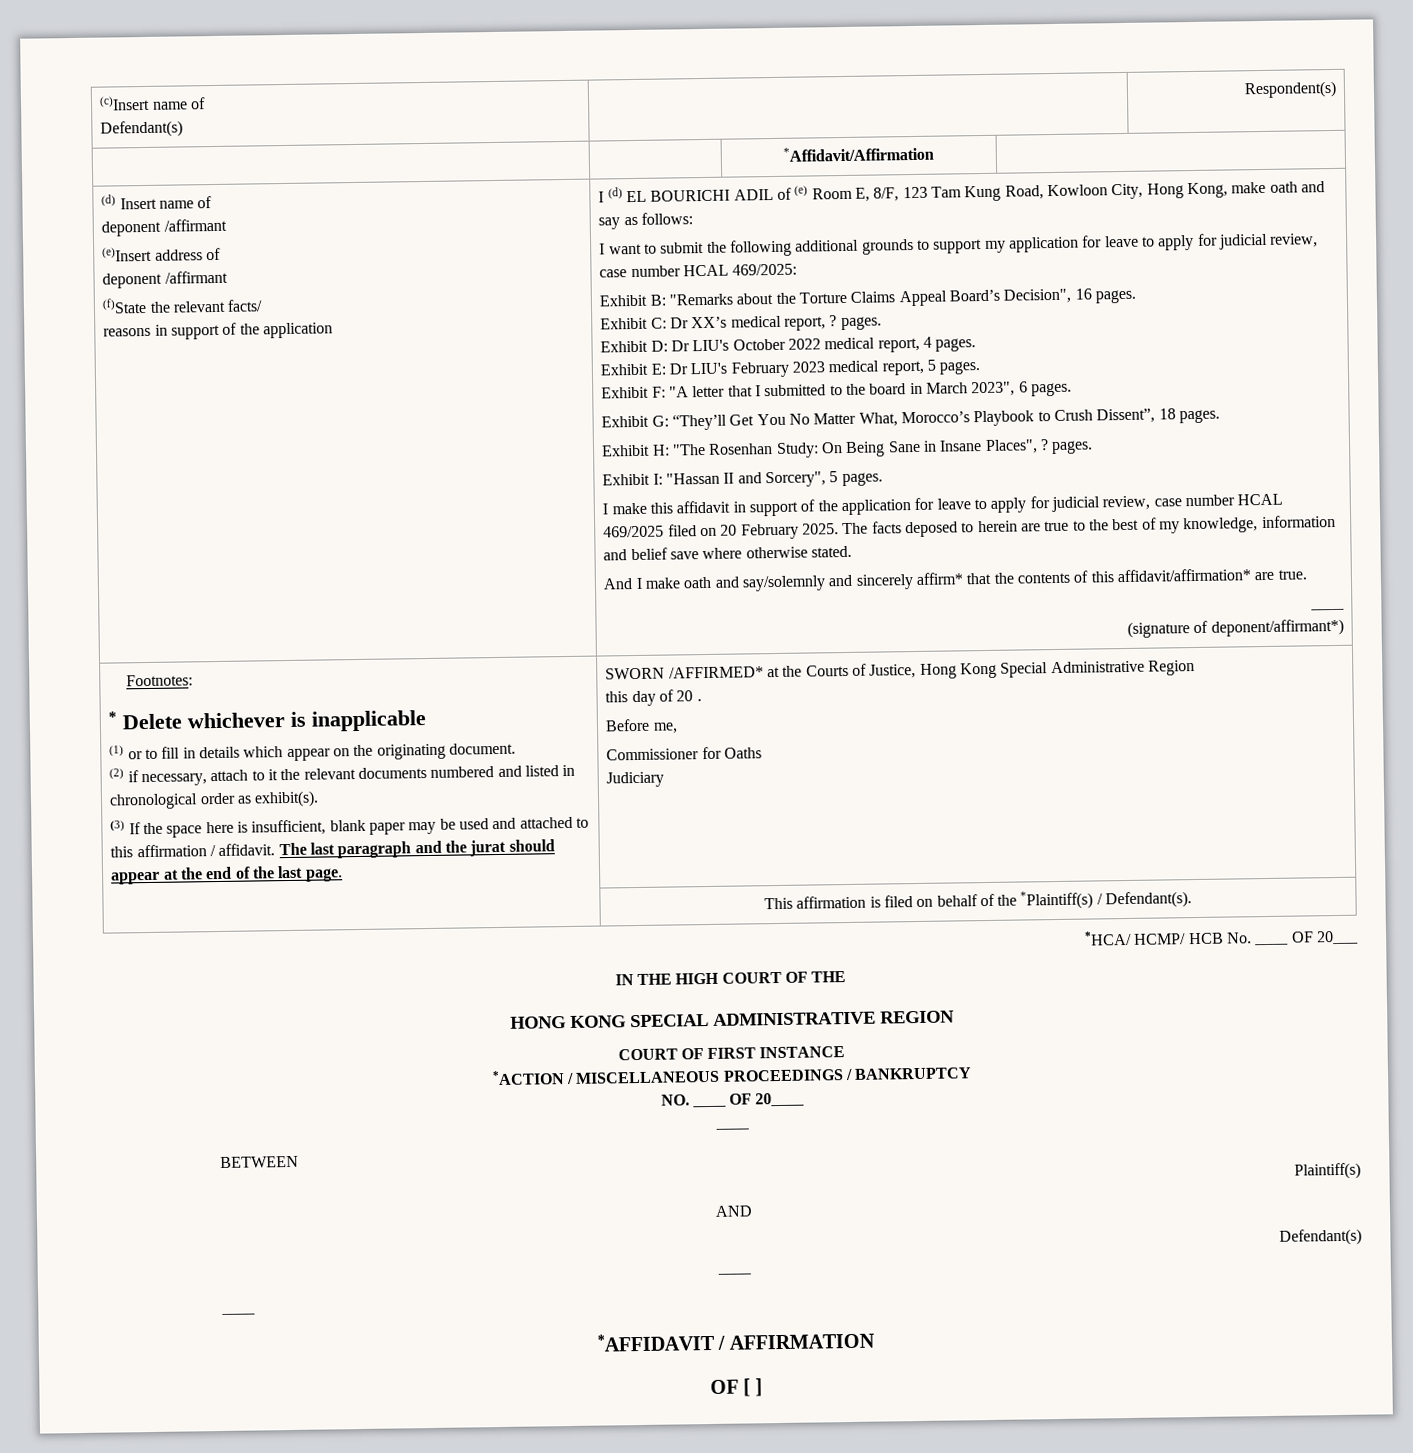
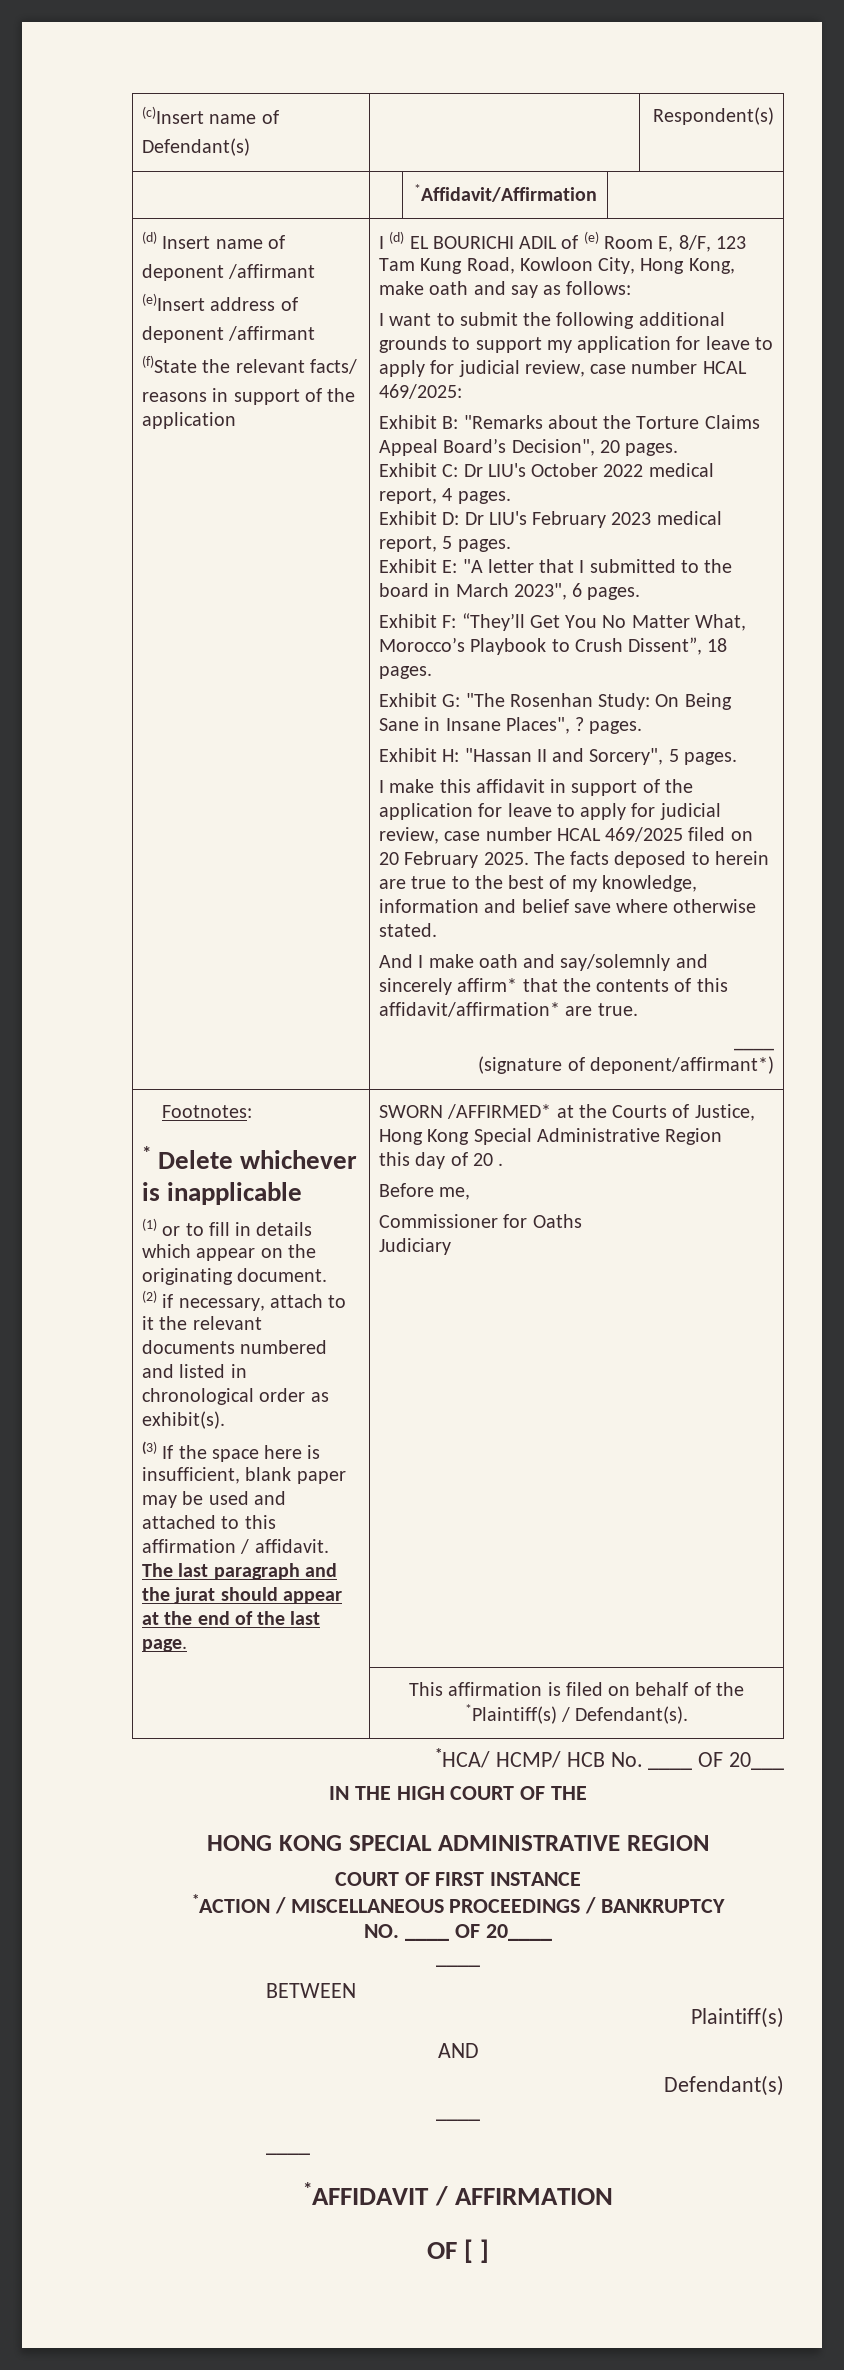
- Exhibit B: "Remarks about the Torture Claims Appeal Board’s Decision", 16 pages.
+ Exhibit B: "Remarks about the Torture Claims Appeal Board’s Decision", 20 pages.
- Exhibit C: Dr XX’s medical report, ? pages.
- Exhibit D: Dr LIU's October 2022 medical report, 4 pages.
+ Exhibit C: Dr LIU's October 2022 medical report, 4 pages.
- Exhibit E: Dr LIU's February 2023 medical report, 5 pages.
+ Exhibit D: Dr LIU's February 2023 medical report, 5 pages.
- Exhibit F: "A letter that I submitted to the board in March 2023", 6 pages.
+ Exhibit E: "A letter that I submitted to the board in March 2023", 6 pages.
- Exhibit G: “They’ll Get You No Matter What, Morocco’s Playbook to Crush Dissent”, 18 pages.
+ Exhibit F: “They’ll Get You No Matter What, Morocco’s Playbook to Crush Dissent”, 18 pages.
- Exhibit H: "The Rosenhan Study: On Being Sane in Insane Places", ? pages.
+ Exhibit G: "The Rosenhan Study: On Being Sane in Insane Places", ? pages.
- Exhibit I: "Hassan II and Sorcery", 5 pages.
+ Exhibit H: "Hassan II and Sorcery", 5 pages.

